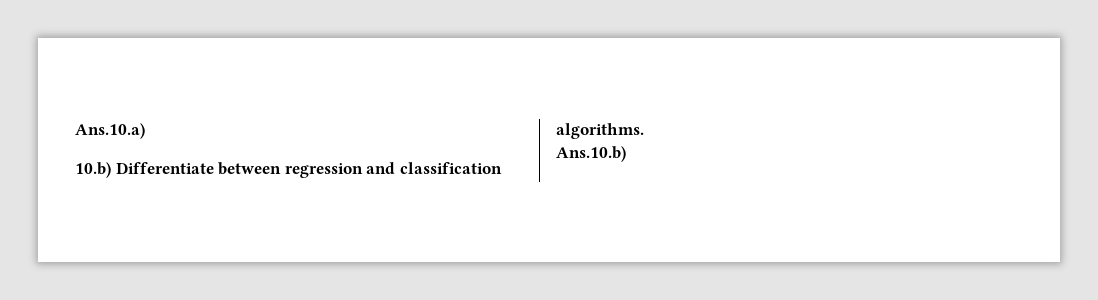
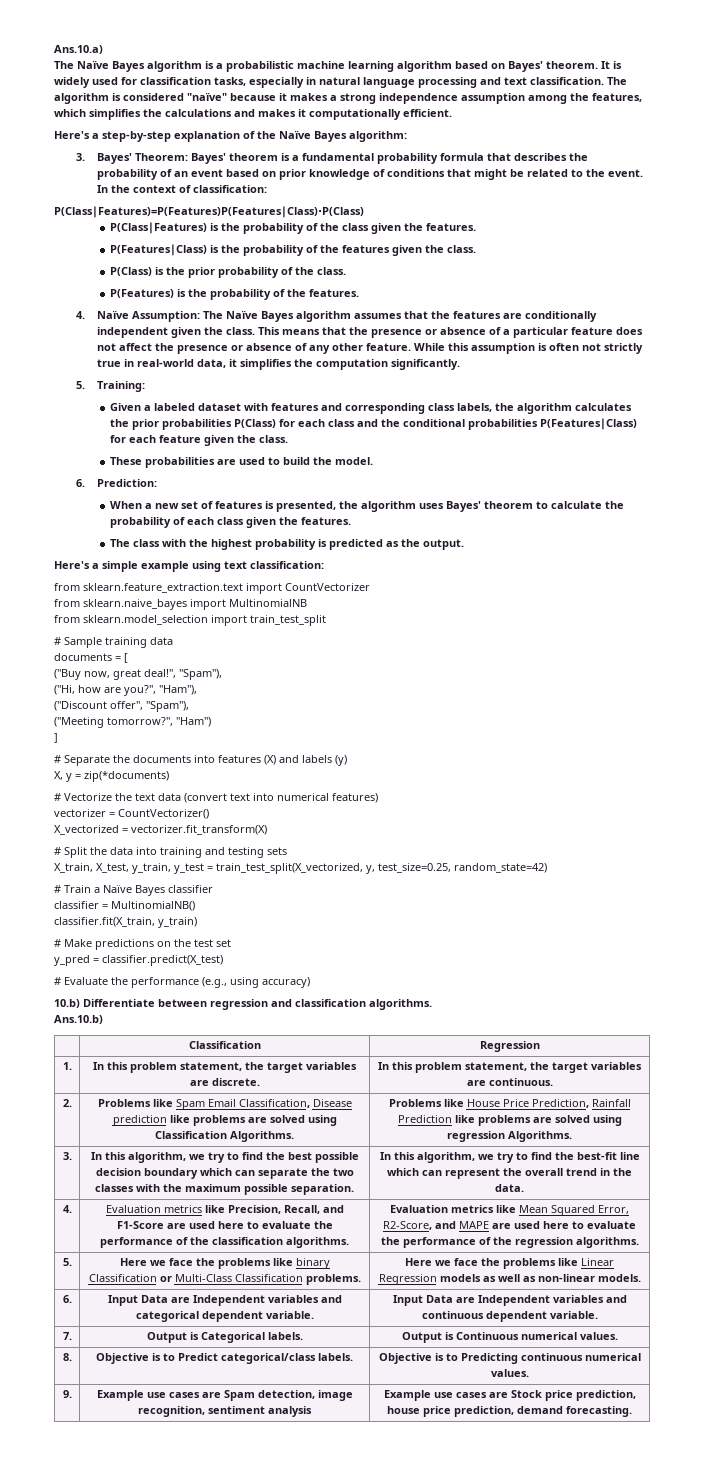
+ The Naïve Bayes algorithm is a probabilistic machine learning algorithm based on Bayes' theorem. It is widely used for classification tasks, especially in natural language processing and text classification. The algorithm is considered "naïve" because it makes a strong independence assumption among the features, which simplifies the calculations and makes it computationally efficient.
+ Here's a step-by-step explanation of the Naïve Bayes algorithm:
+ 3. Bayes' Theorem: Bayes' theorem is a fundamental probability formula that describes the probability of an event based on prior knowledge of conditions that might be related to the event. In the context of classification:
+ P(Class∣Features)=P(Features)P(Features∣Class)⋅P(Class)
+ P(Class∣Features) is the probability of the class given the features.
+ P(Features∣Class) is the probability of the features given the class.
+ P(Class) is the prior probability of the class.
+ P(Features) is the probability of the features.
+ 4. Naïve Assumption: The Naïve Bayes algorithm assumes that the features are conditionally independent given the class. This means that the presence or absence of a particular feature does not affect the presence or absence of any other feature. While this assumption is often not strictly true in real-world data, it simplifies the computation significantly.
+ 5. Training:
+ Given a labeled dataset with features and corresponding class labels, the algorithm calculates the prior probabilities P(Class) for each class and the conditional probabilities P(Features∣Class) for each feature given the class.
+ These probabilities are used to build the model.
+ 6. Prediction:
+ When a new set of features is presented, the algorithm uses Bayes' theorem to calculate the probability of each class given the features.
+ The class with the highest probability is predicted as the output.
+ Here's a simple example using text classification:
+ from sklearn.feature_extraction.text import CountVectorizer
+ from sklearn.naive_bayes import MultinomialNB
+ from sklearn.model_selection import train_test_split
+ # Sample training data
+ documents = [
+ ("Buy now, great deal!", "Spam"),
+ ("Hi, how are you?", "Ham"),
+ ("Discount offer", "Spam"),
+ ("Meeting tomorrow?", "Ham")
+ ]
+ # Separate the documents into features (X) and labels (y)
+ X, y = zip(*documents)
+ # Vectorize the text data (convert text into numerical features)
+ vectorizer = CountVectorizer()
+ X_vectorized = vectorizer.fit_transform(X)
+ # Split the data into training and testing sets
+ X_train, X_test, y_train, y_test = train_test_split(X_vectorized, y, test_size=0.25, random_state=42)
+ # Train a Naïve Bayes classifier
+ classifier = MultinomialNB()
+ classifier.fit(X_train, y_train)
+ # Make predictions on the test set
+ y_pred = classifier.predict(X_test)
+ # Evaluate the performance (e.g., using accuracy)
+ | Classification | Regression
+ 1. | In this problem statement, the target variables are discrete. | In this problem statement, the target variables are continuous.
+ 2. | Problems like Spam Email Classification, Disease prediction like problems are solved using Classification Algorithms. | Problems like House Price Prediction, Rainfall Prediction like problems are solved using regression Algorithms.
+ 3. | In this algorithm, we try to find the best possible decision boundary which can separate the two classes with the maximum possible separation. | In this algorithm, we try to find the best-fit line which can represent the overall trend in the data.
+ 4. | Evaluation metrics like Precision, Recall, and F1-Score are used here to evaluate the performance of the classification algorithms. | Evaluation metrics like Mean Squared Error, R2-Score, and MAPE are used here to evaluate the performance of the regression algorithms.
+ 5. | Here we face the problems like binary Classification or Multi-Class Classification problems. | Here we face the problems like Linear Regression models as well as non-linear models.
+ 6. | Input Data are Independent variables and categorical dependent variable. | Input Data are Independent variables and continuous dependent variable.
+ 7. | Output is Categorical labels. | Output is Continuous numerical values.
+ 8. | Objective is to Predict categorical/class labels. | Objective is to Predicting continuous numerical values.
+ 9. | Example use cases are Spam detection, image recognition, sentiment analysis | Example use cases are Stock price prediction, house price prediction, demand forecasting.

